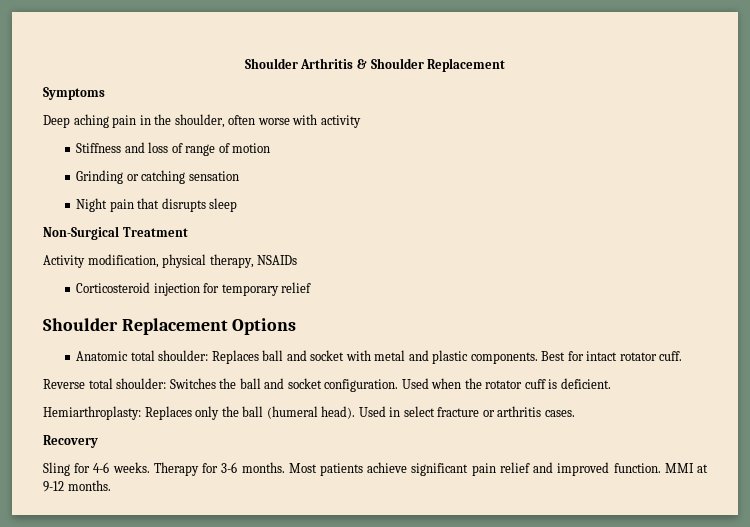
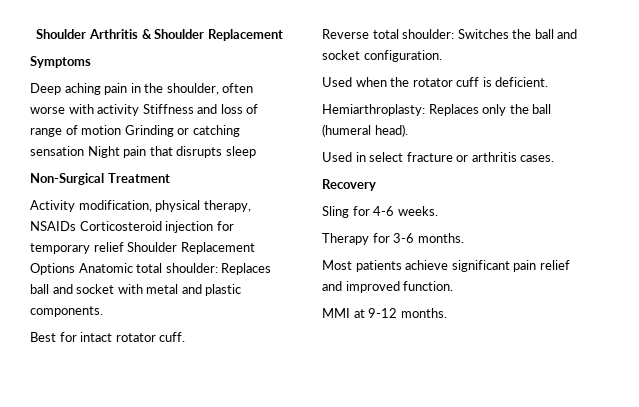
- Deep aching pain in the shoulder, often worse with activity
- Stiffness and loss of range of motion
- Grinding or catching sensation
- Night pain that disrupts sleep
+ Deep aching pain in the shoulder, often worse with activity Stiffness and loss of range of motion Grinding or catching sensation Night pain that disrupts sleep
- Activity modification, physical therapy, NSAIDs
- Corticosteroid injection for temporary relief
- Shoulder Replacement Options
- Anatomic total shoulder: Replaces ball and socket with metal and plastic components. Best for intact rotator cuff.
+ Activity modification, physical therapy, NSAIDs Corticosteroid injection for temporary relief Shoulder Replacement Options Anatomic total shoulder: Replaces ball and socket with metal and plastic components.
+ Best for intact rotator cuff.
- Reverse total shoulder: Switches the ball and socket configuration. Used when the rotator cuff is deficient.
+ Reverse total shoulder: Switches the ball and socket configuration.
+ Used when the rotator cuff is deficient.
- Hemiarthroplasty: Replaces only the ball (humeral head). Used in select fracture or arthritis cases.
+ Hemiarthroplasty: Replaces only the ball (humeral head).
+ Used in select fracture or arthritis cases.
- Sling for 4-6 weeks. Therapy for 3-6 months. Most patients achieve significant pain relief and improved function. MMI at 9-12 months.
+ Sling for 4-6 weeks.
+ Therapy for 3-6 months.
+ Most patients achieve significant pain relief and improved function.
+ MMI at 9-12 months.

